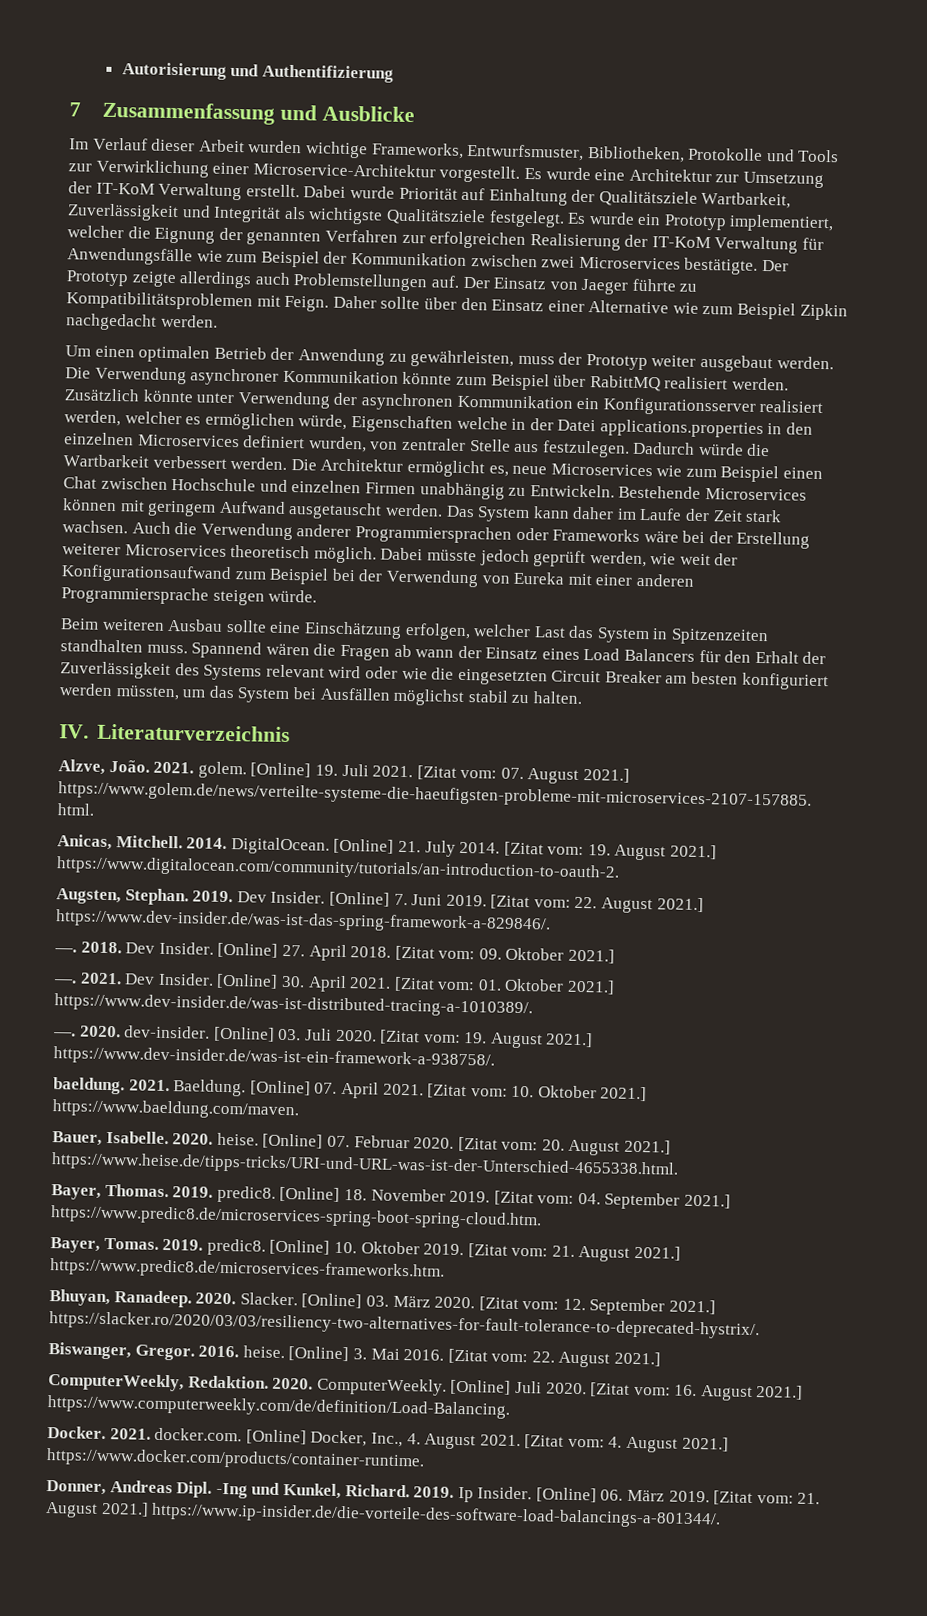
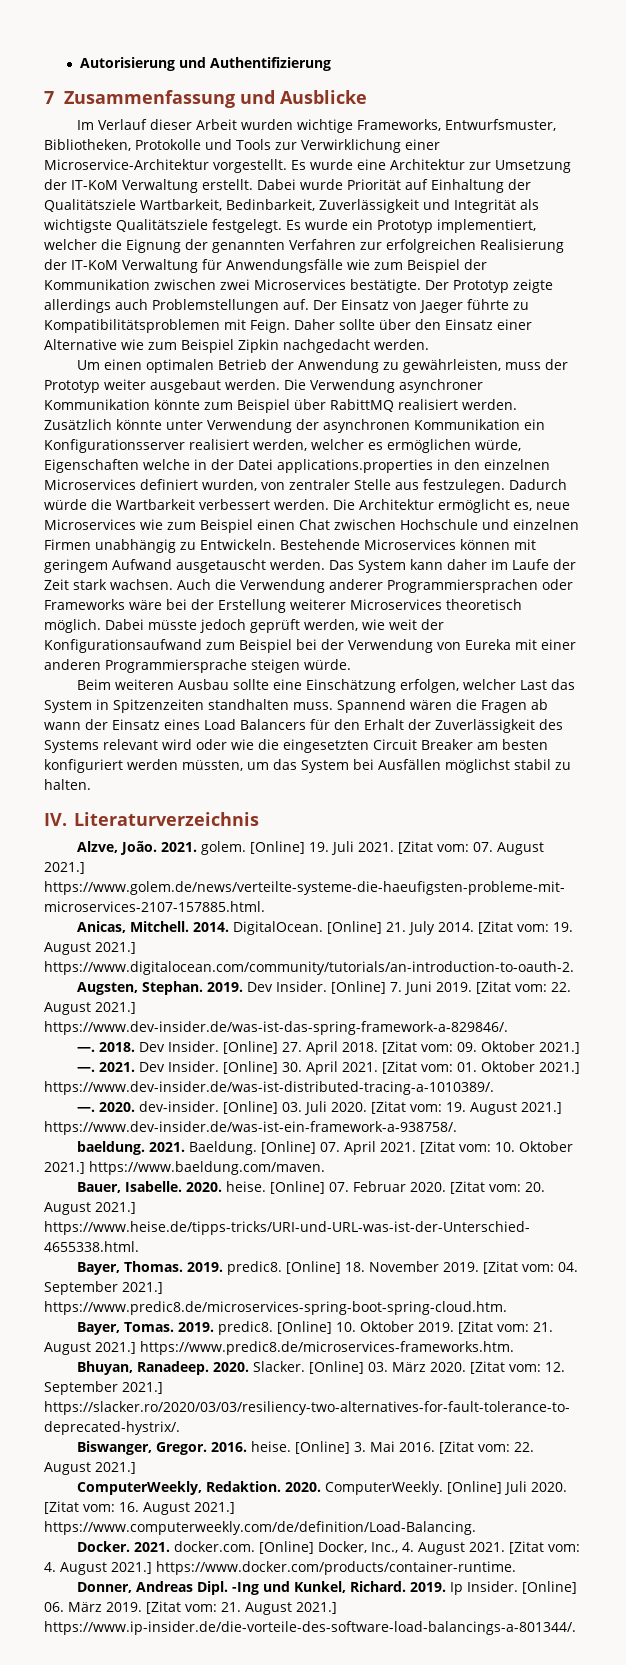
- Dabei wurde Priorität auf Einhaltung der Qualitätsziele Wartbarkeit, Zuverlässigkeit und Integrität als wichtigste Qualitätsziele festgelegt.
+ Dabei wurde Priorität auf Einhaltung der Qualitätsziele Wartbarkeit, Bedinbarkeit, Zuverlässigkeit und Integrität als wichtigste Qualitätsziele festgelegt.

